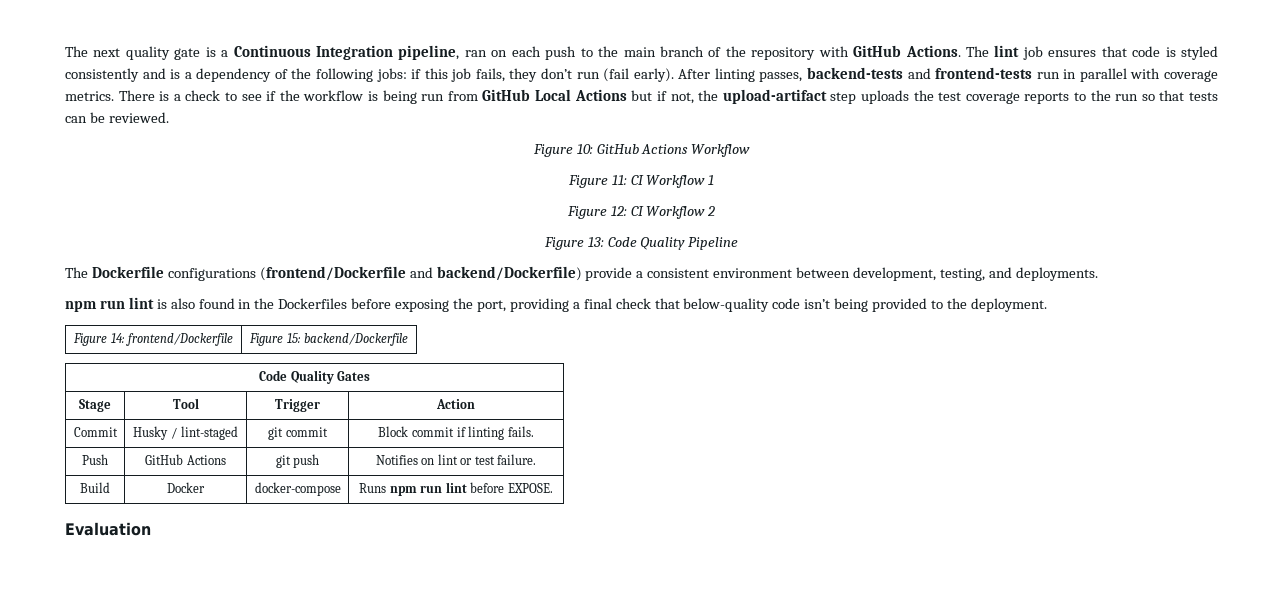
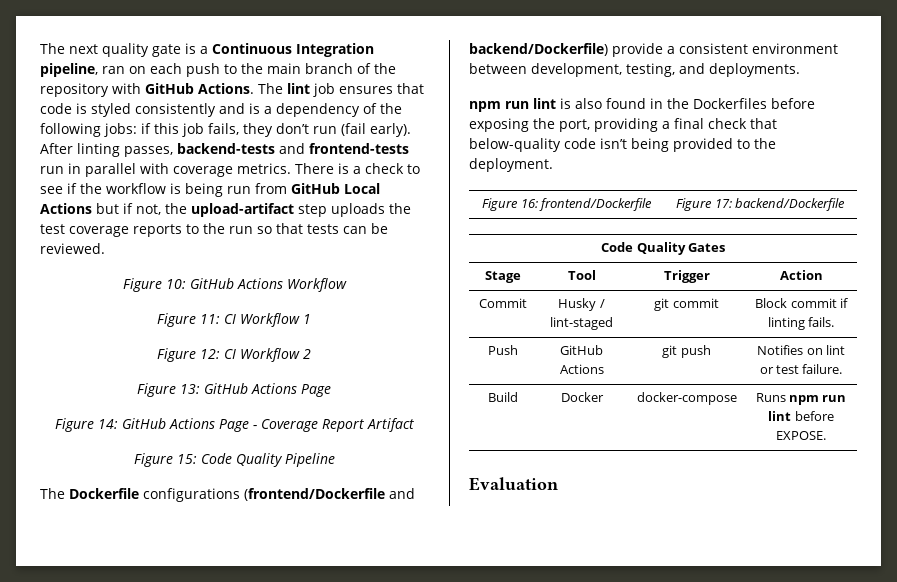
- Figure 13: Code Quality Pipeline
+ Figure 13: GitHub Actions Page
+ Figure 14: GitHub Actions Page - Coverage Report Artifact
+ Figure 15: Code Quality Pipeline
- Figure 14: frontend/Dockerfile | Figure 15: backend/Dockerfile
+ Figure 16: frontend/Dockerfile | Figure 17: backend/Dockerfile

